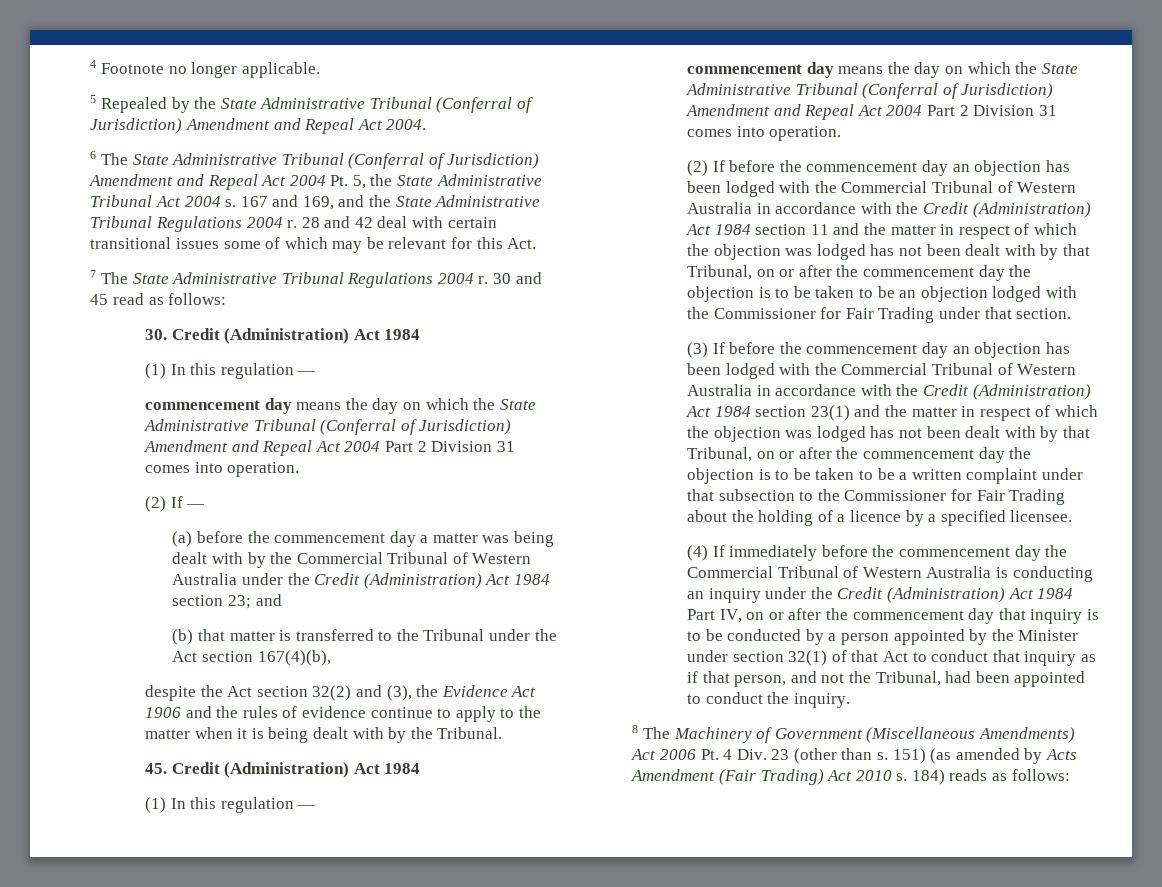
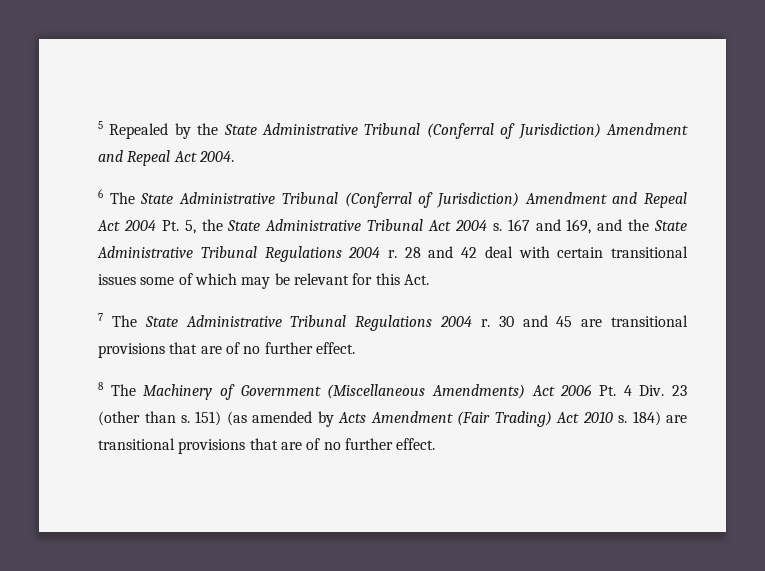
- 4 Footnote no longer applicable.
- 30 and 45 read as follows:
- 30. Credit (Administration) Act 1984
- (1) In this regulation —
- commencement day means the day on which the State Administrative Tribunal (Conferral of Jurisdiction) Amendment and Repeal Act 2004 Part 2 Division 31 comes into operation.
- (2) If —
- (a) before the commencement day a matter was being dealt with by the Commercial Tribunal of Western Australia under the Credit (Administration) Act 1984 section 23; and
- (b) that matter is transferred to the Tribunal under the Act section 167(4)(b),
- despite the Act section 32(2) and (3), the Evidence Act 1906 and the rules of evidence continue to apply to the matter when it is being dealt with by the Tribunal.
- 45. Credit (Administration) Act 1984
- (1) In this regulation —
- commencement day means the day on which the State Administrative Tribunal (Conferral of Jurisdiction) Amendment and Repeal Act 2004 Part 2 Division 31 comes into operation.
- (2) If before the commencement day an objection has been lodged with the Commercial Tribunal of Western Australia in accordance with the Credit (Administration) Act 1984 section 11 and the matter in respect of which the objection was lodged has not been dealt with by that Tribunal, on or after the commencement day the objection is to be taken to be an objection lodged with the Commissioner for Fair Trading under that section.
- (3) If before the commencement day an objection has been lodged with the Commercial Tribunal of Western Australia in accordance with the Credit (Administration) Act 1984 section 23(1) and the matter in respect of which the objection was lodged has not been dealt with by that Tribunal, on or after the commencement day the objection is to be taken to be a written complaint under that subsection to the Commissioner for Fair Trading about the holding of a licence by a specified licensee.
- (4) If immediately before the commencement day the Commercial Tribunal of Western Australia is conducting an inquiry under the Credit (Administration) Act 1984 Part IV, on or after the commencement day that inquiry is to be conducted by a person appointed by the Minister under section 32(1) of that Act to conduct that inquiry as if that person, and not the Tribunal, had been appointed to conduct the inquiry.
+ 30 and 45 are transitional provisions that are of no further effect.
- 184) reads as follows:
+ 184) are transitional provisions that are of no further effect.

